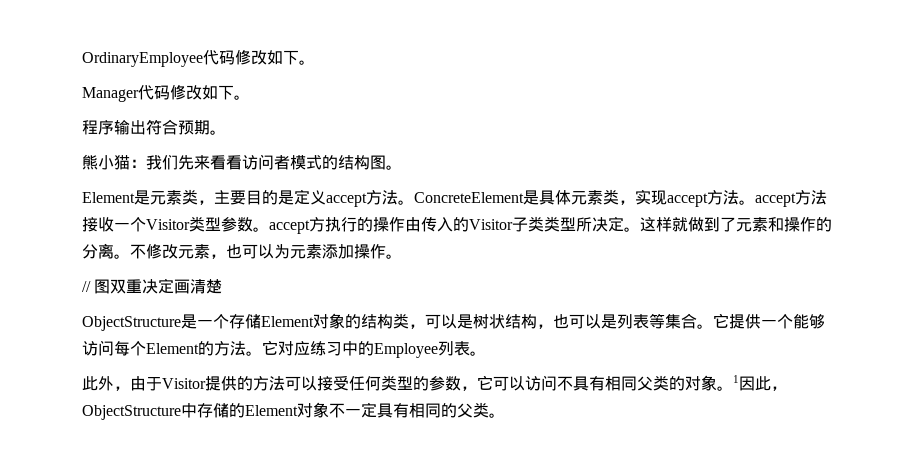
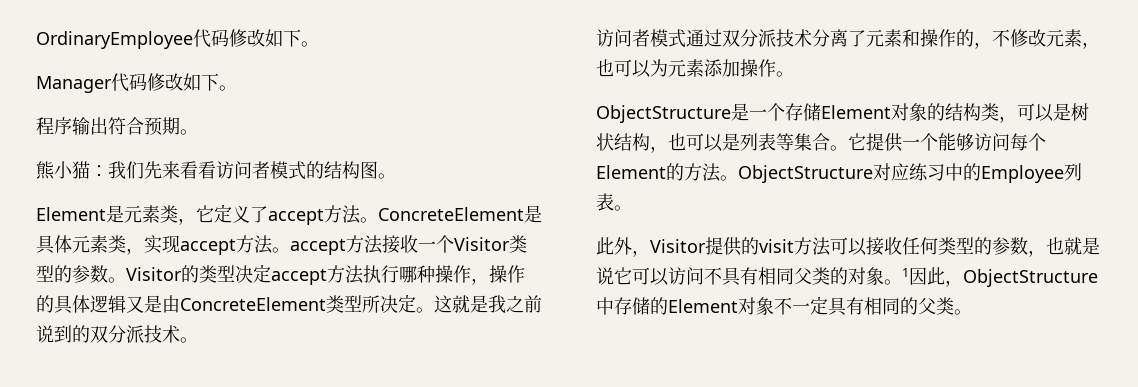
- Element是元素类，主要目的是定义accept方法。
+ Element是元素类，它定义了accept方法。
- ConcreteElement是具体元素类，实现accept方法。accept方法接收一个Visitor类型参数。accept方执行的操作由传入的Visitor子类类型所决定。这样就做到了元素和操作的分离。不修改元素，也可以为元素添加操作。
+ ConcreteElement是具体元素类，实现accept方法。accept方法接收一个Visitor类型的参数。Visitor的类型决定accept方法执行哪种操作，操作的具体逻辑又是由ConcreteElement类型所决定。这就是我之前说到的双分派技术。
+ 访问者模式通过双分派技术分离了元素和操作的，不修改元素，也可以为元素添加操作。
- // 图双重决定画清楚
- 它对应练习中的Employee列表。
+ ObjectStructure对应练习中的Employee列表。
- 此外，由于Visitor提供的方法可以接受任何类型的参数，它可以访问不具有相同父类的对象。
+ 此外，Visitor提供的visit方法可以接收任何类型的参数，也就是说它可以访问不具有相同父类的对象。

